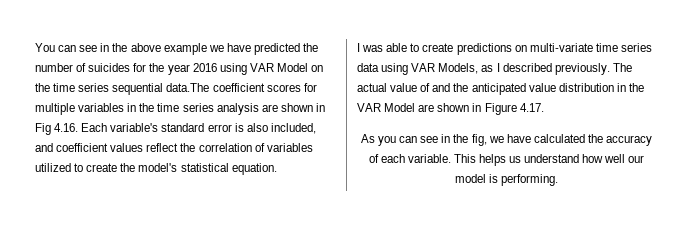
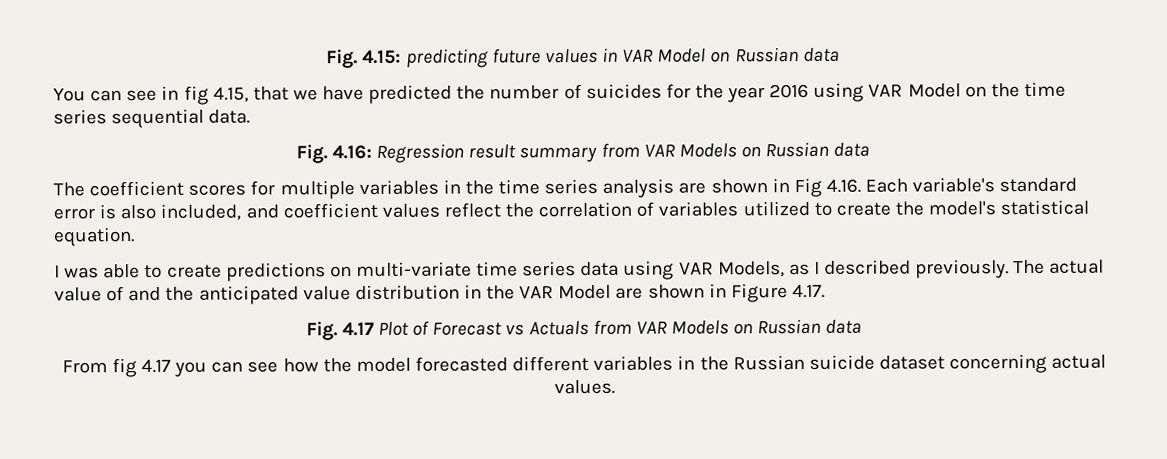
+ Fig. 4.15: predicting future values in VAR Model on Russian data
- You can see in the above example we have predicted the number of suicides for the year 2016 using VAR Model on the time series sequential data.The coefficient scores for multiple variables in the time series analysis are shown in Fig 4.16. Each variable's standard error is also included, and coefficient values reflect the correlation of variables utilized to create the model's statistical equation.
+ You can see in fig 4.15, that we have predicted the number of suicides for the year 2016 using VAR Model on the time series sequential data.
+ Fig. 4.16: Regression result summary from VAR Models on Russian data
+ The coefficient scores for multiple variables in the time series analysis are shown in Fig 4.16. Each variable's standard error is also included, and coefficient values reflect the correlation of variables utilized to create the model's statistical equation.
- As you can see in the fig, we have calculated the accuracy of each variable. This helps us understand how well our model is performing.
+ Fig. 4.17 Plot of Forecast vs Actuals from VAR Models on Russian data
+ From fig 4.17 you can see how the model forecasted different variables in the Russian suicide dataset concerning actual values.

